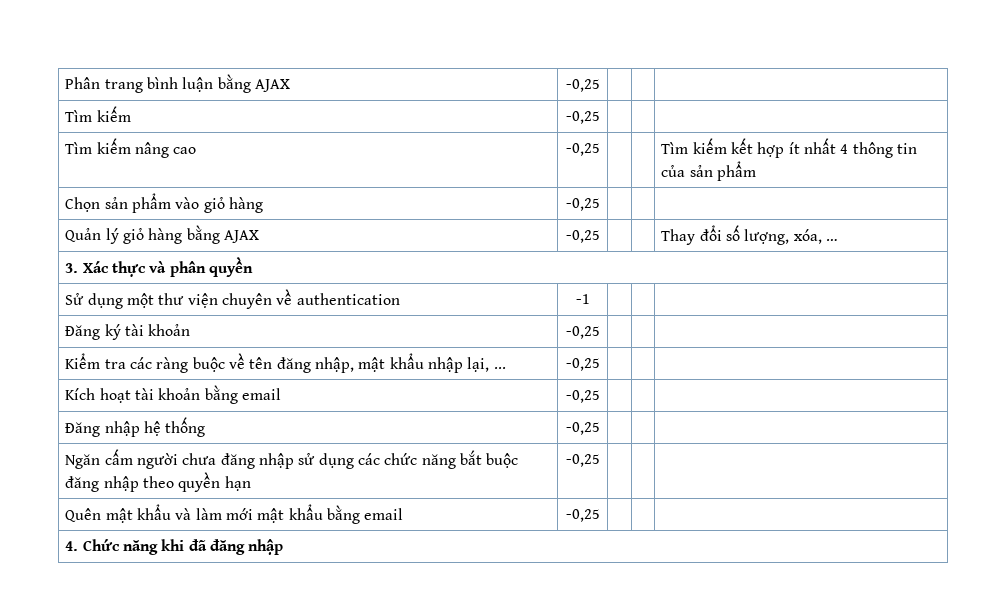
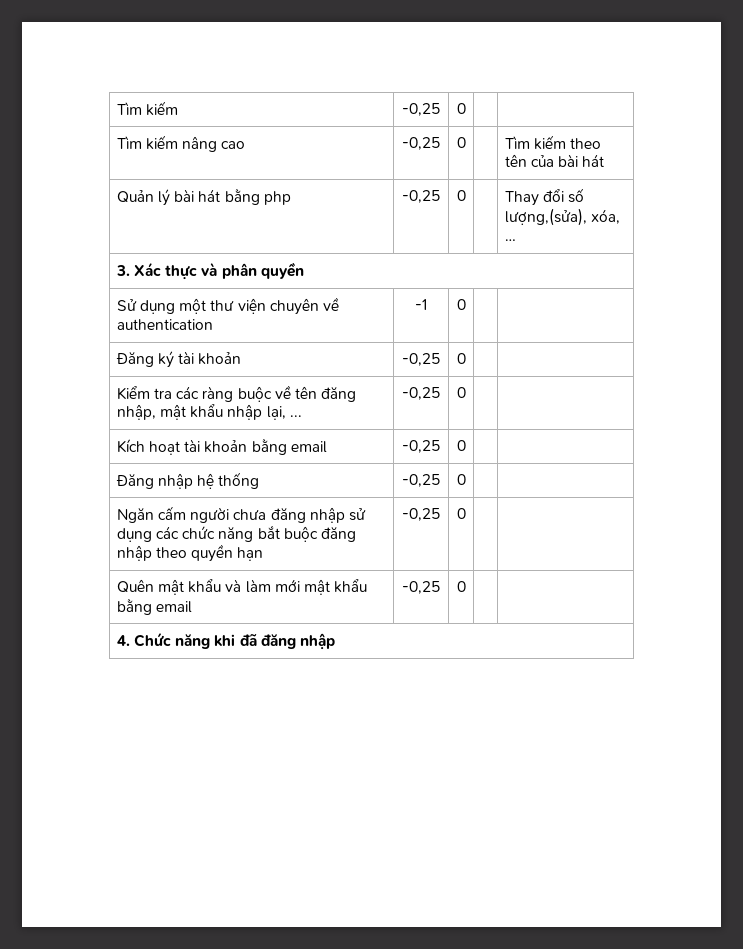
- Phân trang bình luận bằng AJAX | -0,25 | | |
- Tìm kiếm | -0,25 | | |
+ Tìm kiếm | -0,25 | 0 | |
- Tìm kiếm nâng cao | -0,25 | | | Tìm kiếm kết hợp ít nhất 4 thông tin của sản phẩm
- Chọn sản phẩm vào giỏ hàng | -0,25 | | |
- Quản lý giỏ hàng bằng AJAX | -0,25 | | | Thay đổi số lượng, xóa, …
+ Tìm kiếm nâng cao | -0,25 | 0 | | Tìm kiếm theo tên của bài hát
+ Quản lý bài hát bằng php | -0,25 | 0 | | Thay đổi số lượng,(sửa), xóa, …
- Sử dụng một thư viện chuyên về authentication | -1 | | |
+ Sử dụng một thư viện chuyên về authentication | -1 | 0 | |
- Đăng ký tài khoản | -0,25 | | |
+ Đăng ký tài khoản | -0,25 | 0 | |
- Kiểm tra các ràng buộc về tên đăng nhập, mật khẩu nhập lại, ... | -0,25 | | |
+ Kiểm tra các ràng buộc về tên đăng nhập, mật khẩu nhập lại, ... | -0,25 | 0 | |
- Kích hoạt tài khoản bằng email | -0,25 | | |
+ Kích hoạt tài khoản bằng email | -0,25 | 0 | |
- Đăng nhập hệ thống | -0,25 | | |
+ Đăng nhập hệ thống | -0,25 | 0 | |
- Ngăn cấm người chưa đăng nhập sử dụng các chức năng bắt buộc đăng nhập theo quyền hạn | -0,25 | | |
+ Ngăn cấm người chưa đăng nhập sử dụng các chức năng bắt buộc đăng nhập theo quyền hạn | -0,25 | 0 | |
- Quên mật khẩu và làm mới mật khẩu bằng email | -0,25 | | |
+ Quên mật khẩu và làm mới mật khẩu bằng email | -0,25 | 0 | |

